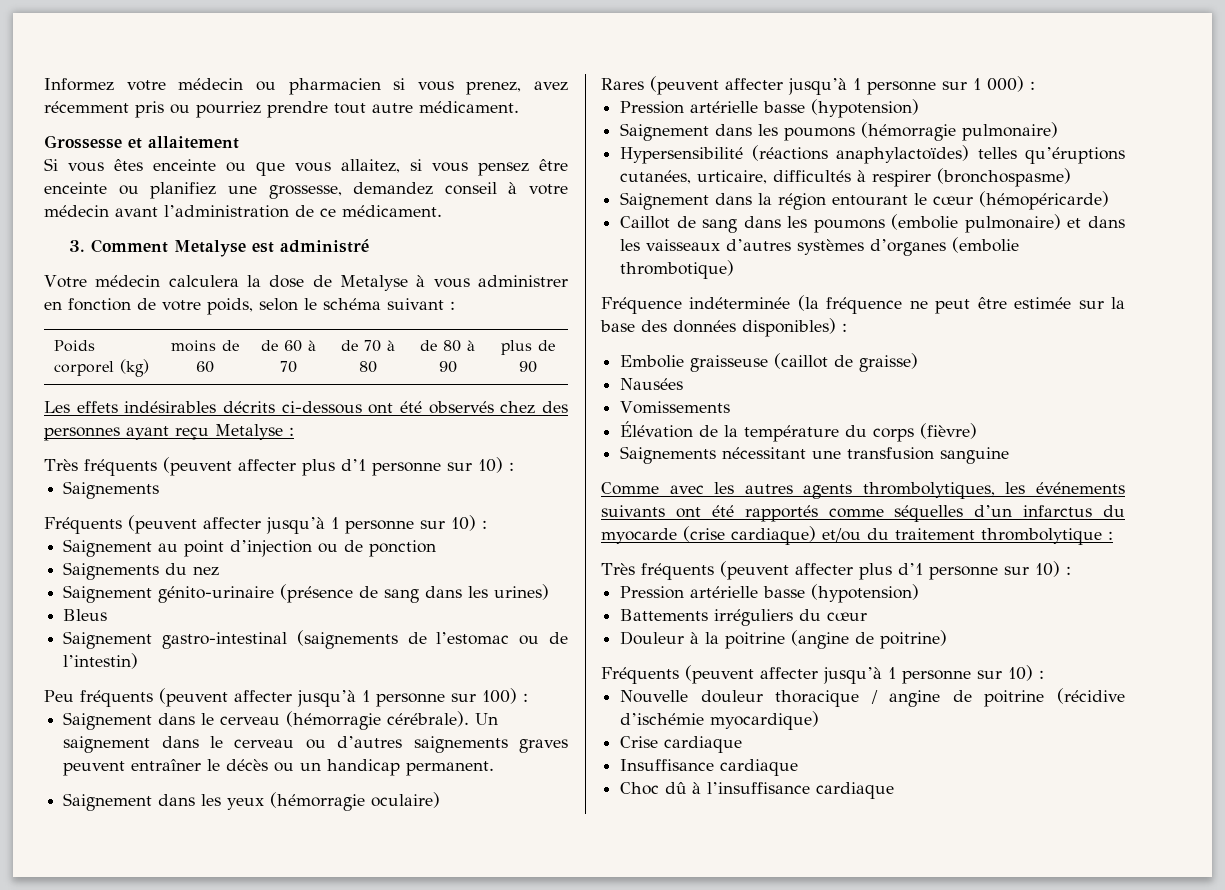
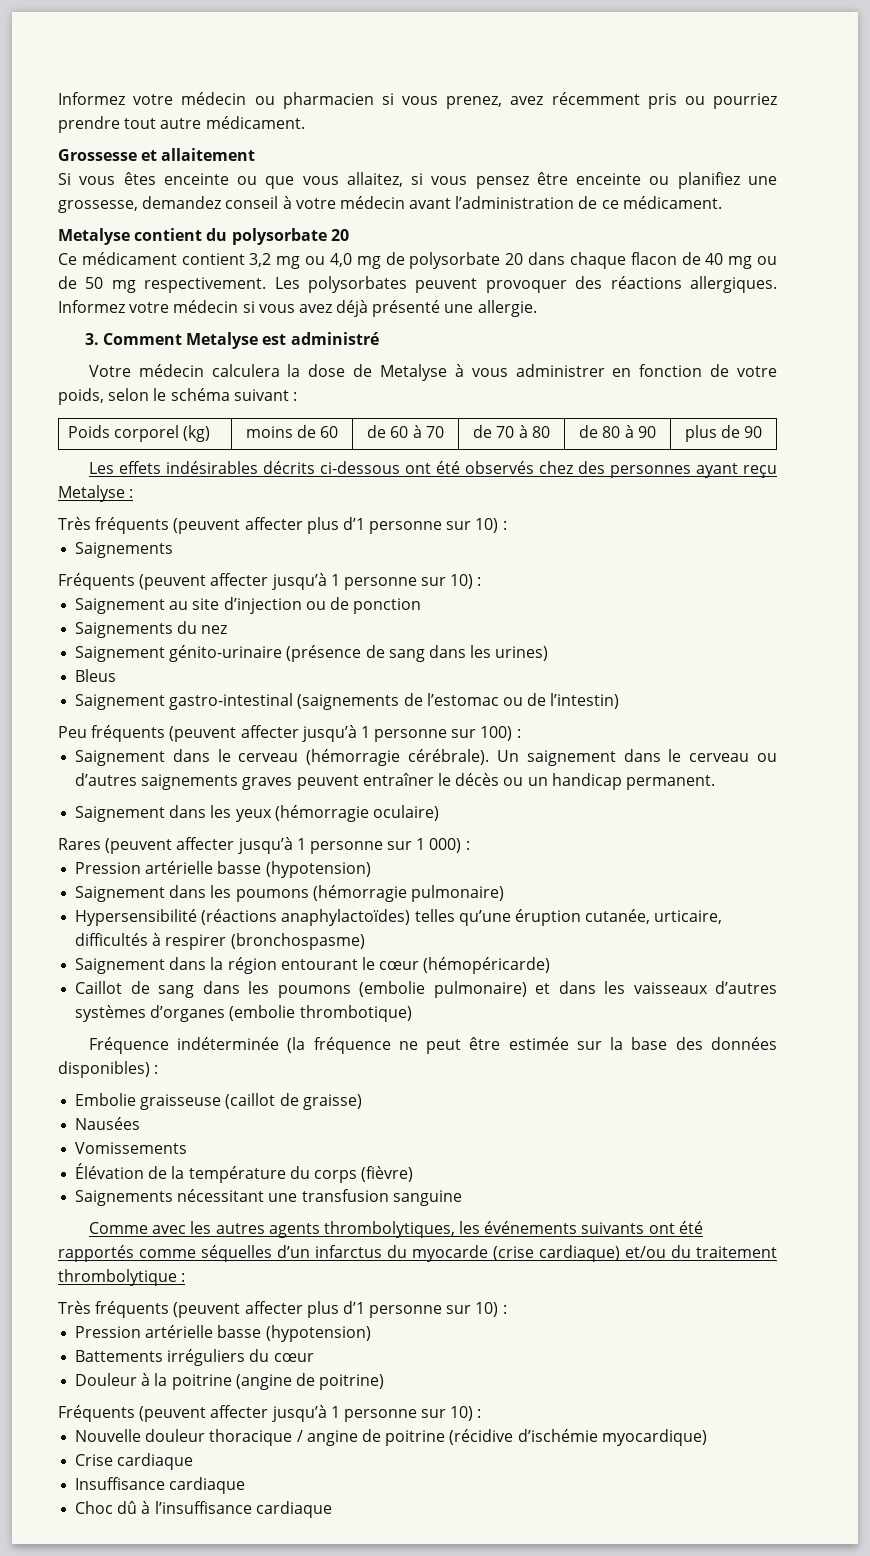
+ Metalyse contient du polysorbate 20
+ Ce médicament contient 3,2 mg ou 4,0 mg de polysorbate 20 dans chaque flacon de 40 mg ou de 50 mg respectivement. Les polysorbates peuvent provoquer des réactions allergiques. Informez votre médecin si vous avez déjà présenté une allergie.
- Saignement au point d’injection ou de ponction
+ Saignement au site d’injection ou de ponction
- Hypersensibilité (réactions anaphylactoïdes) telles qu’éruptions cutanées, urticaire, difficultés à respirer (bronchospasme)
+ Hypersensibilité (réactions anaphylactoïdes) telles qu’une éruption cutanée, urticaire, difficultés à respirer (bronchospasme)

